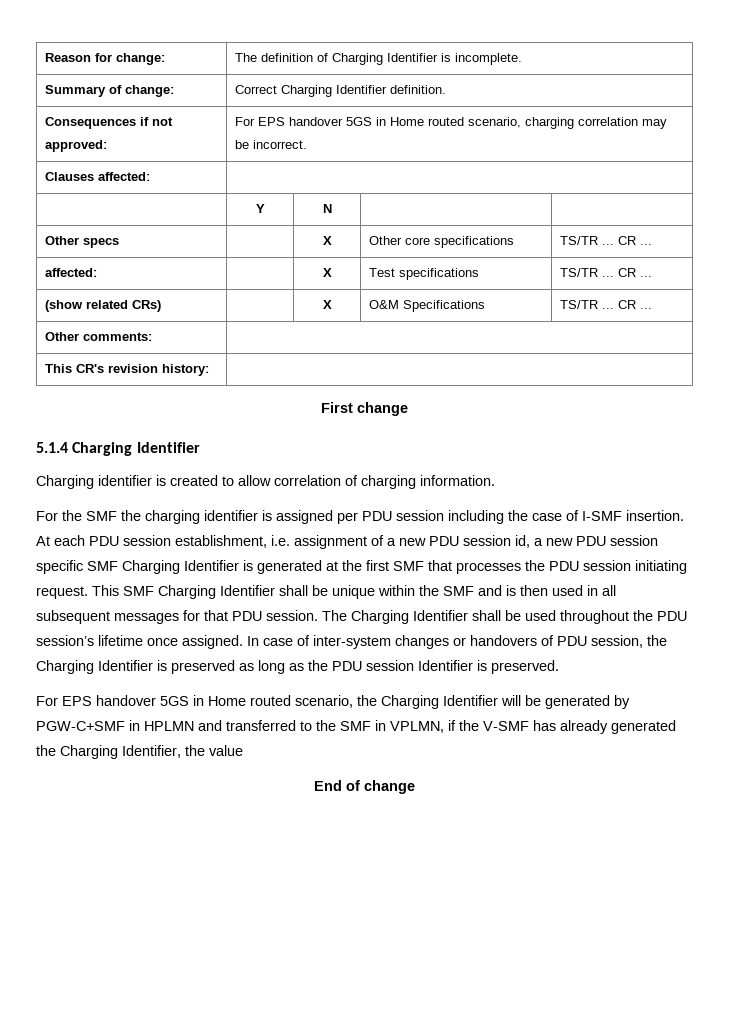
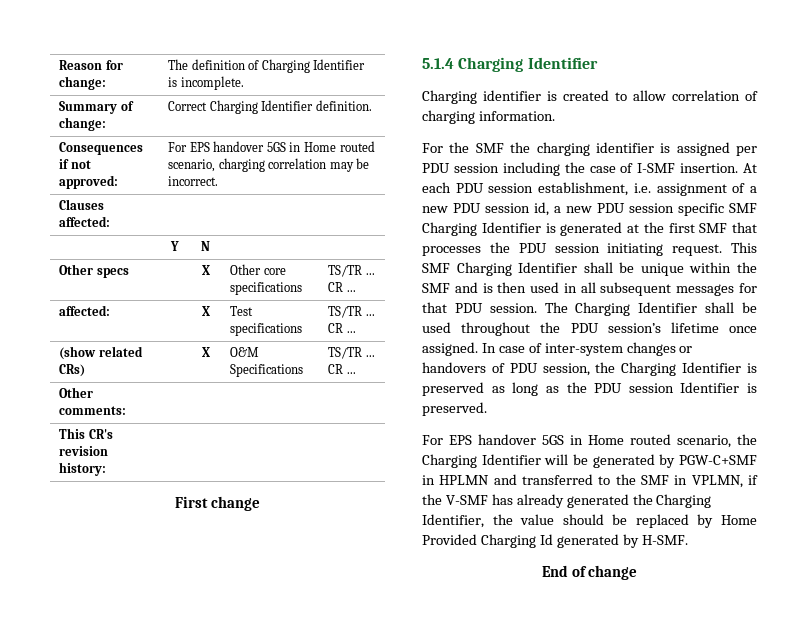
- For EPS handover 5GS in Home routed scenario, the Charging Identifier will be generated by PGW-C+SMF in HPLMN and transferred to the SMF in VPLMN, if the V-SMF has already generated the Charging Identifier, the value
+ For EPS handover 5GS in Home routed scenario, the Charging Identifier will be generated by PGW-C+SMF in HPLMN and transferred to the SMF in VPLMN, if the V-SMF has already generated the Charging Identifier, the value should be replaced by Home Provided Charging Id generated by H-SMF.

